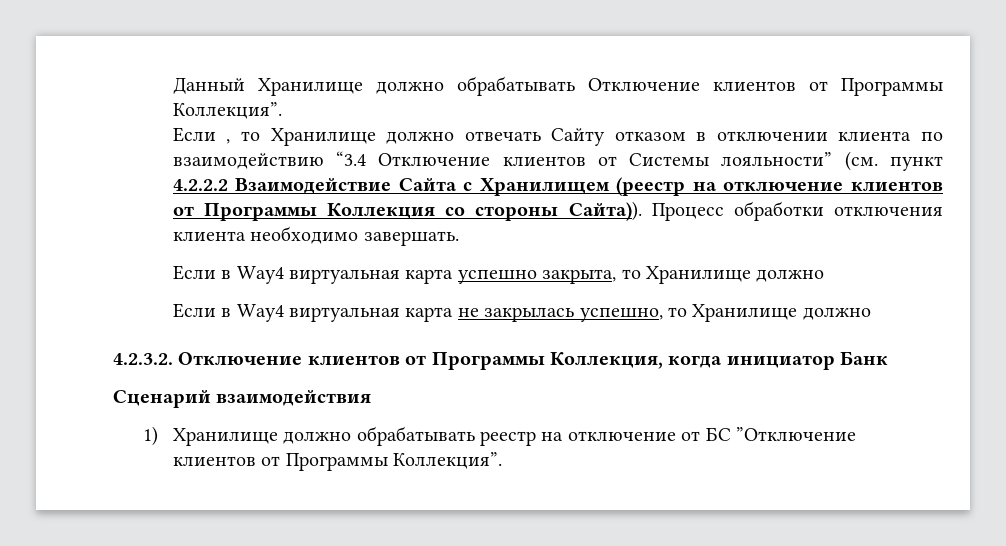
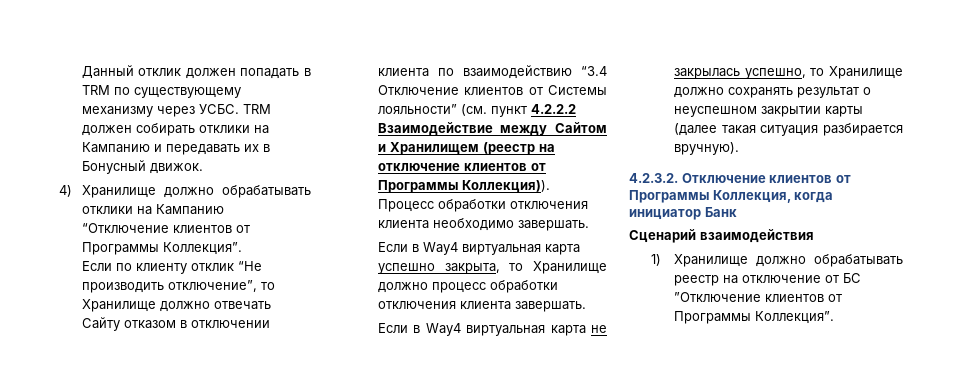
- Данный Хранилище должно обрабатывать Отключение клиентов от Программы Коллекция”.
+ Данный отклик должен попадать в TRM по существующему механизму через УСБС. TRM должен собирать отклики на Кампанию и передавать их в Бонусный движок.
+ 4) Хранилище должно обрабатывать отклики на Кампанию “Отключение клиентов от Программы Коллекция”.
- Если , то Хранилище должно отвечать Сайту отказом в отключении клиента по взаимодействию “3.4 Отключение клиентов от Системы лояльности” (см. пункт 4.2.2.2 Взаимодействие Сайта с Хранилищем (реестр на отключение клиентов от Программы Коллекция со стороны Сайта)).
+ Если по клиенту отклик “Не производить отключение”, то Хранилище должно отвечать Сайту отказом в отключении клиента по взаимодействию “3.4 Отключение клиентов от Системы лояльности” (см. пункт 4.2.2.2 Взаимодействие между Сайтом и Хранилищем (реестр на отключение клиентов от Программы Коллекция)).
- Если в Way4 виртуальная карта успешно закрыта, то Хранилище должно
+ Если в Way4 виртуальная карта успешно закрыта, то Хранилище должно процесс обработки отключения клиента завершать.
- Если в Way4 виртуальная карта не закрылась успешно, то Хранилище должно
+ Если в Way4 виртуальная карта не закрылась успешно, то Хранилище должно сохранять результат о неуспешном закрытии карты (далее такая ситуация разбирается вручную).

